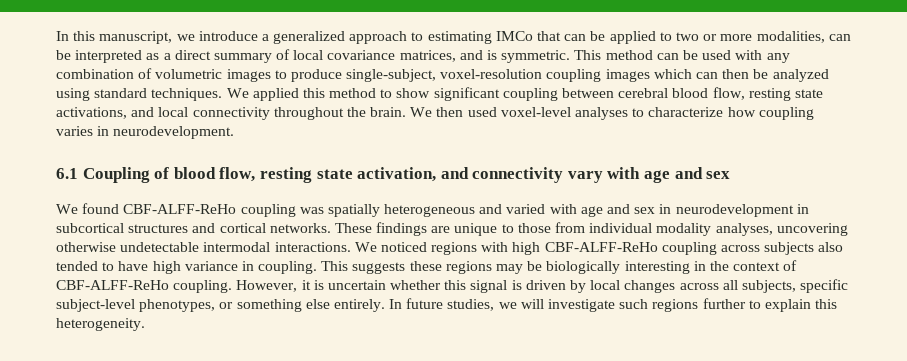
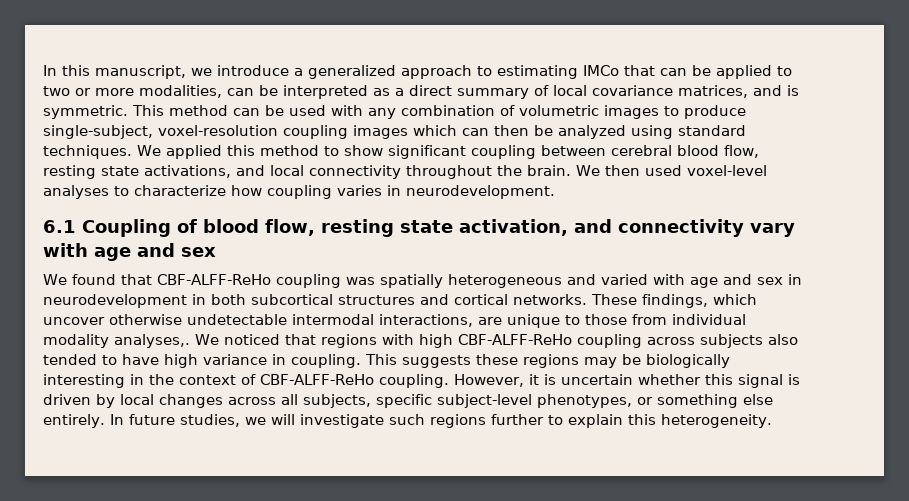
- We found CBF-ALFF-ReHo coupling was spatially heterogeneous and varied with age and sex in neurodevelopment in subcortical structures and cortical networks.
+ We found that CBF-ALFF-ReHo coupling was spatially heterogeneous and varied with age and sex in neurodevelopment in both subcortical structures and cortical networks.
- These findings are unique to those from individual modality analyses, uncovering otherwise undetectable intermodal interactions.
+ These findings, which uncover otherwise undetectable intermodal interactions, are unique to those from individual modality analyses,.
- We noticed regions with high CBF-ALFF-ReHo coupling across subjects also tended to have high variance in coupling.
+ We noticed that regions with high CBF-ALFF-ReHo coupling across subjects also tended to have high variance in coupling.

